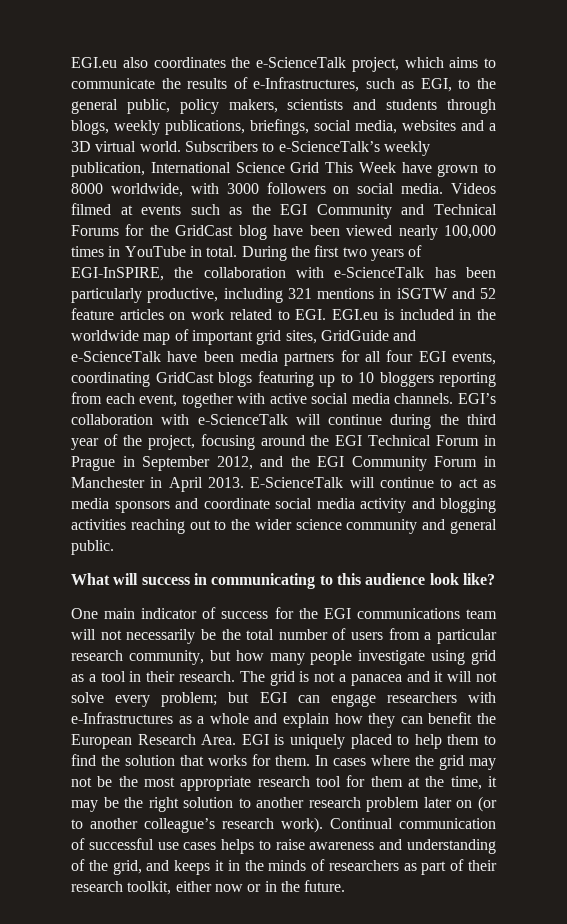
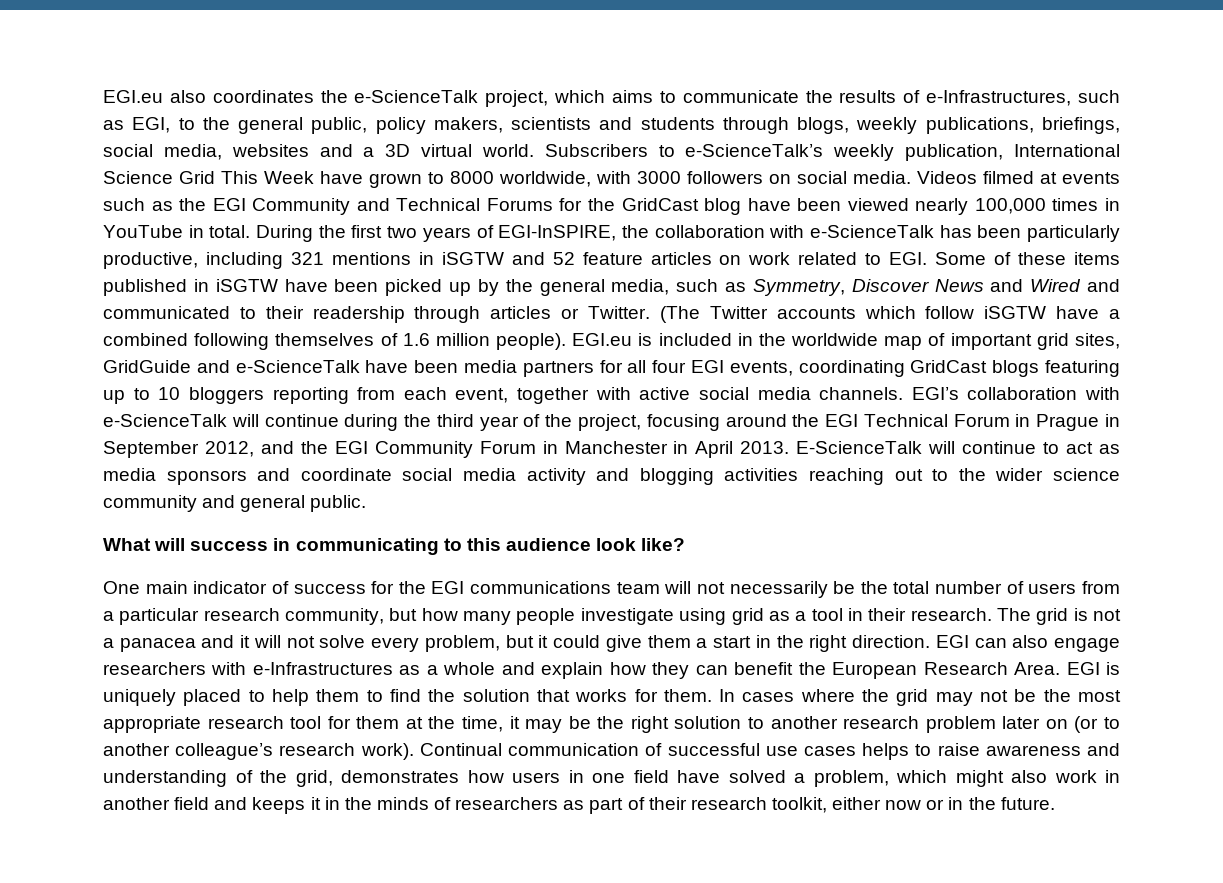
- During the first two years of EGI-InSPIRE, the collaboration with e-ScienceTalk has been particularly productive, including 321 mentions in iSGTW and 52 feature articles on work related to EGI. EGI.eu is included in the worldwide map of important grid sites, GridGuide and e-ScienceTalk have been media partners for all four EGI events, coordinating GridCast blogs featuring up to 10 bloggers reporting from each event, together with active social media channels.
+ During the first two years of EGI-InSPIRE, the collaboration with e-ScienceTalk has been particularly productive, including 321 mentions in iSGTW and 52 feature articles on work related to EGI. Some of these items published in iSGTW have been picked up by the general media, such as Symmetry, Discover News and Wired and communicated to their readership through articles or Twitter. (The Twitter accounts which follow iSGTW have a combined following themselves of 1.6 million people). EGI.eu is included in the worldwide map of important grid sites, GridGuide and e-ScienceTalk have been media partners for all four EGI events, coordinating GridCast blogs featuring up to 10 bloggers reporting from each event, together with active social media channels.
- The grid is not a panacea and it will not solve every problem; but EGI can engage researchers with e-Infrastructures as a whole and explain how they can benefit the European Research Area.
+ The grid is not a panacea and it will not solve every problem, but it could give them a start in the right direction. EGI can also engage researchers with e-Infrastructures as a whole and explain how they can benefit the European Research Area.
- Continual communication of successful use cases helps to raise awareness and understanding of the grid, and keeps it in the minds of researchers as part of their research toolkit, either now or in the future.
+ Continual communication of successful use cases helps to raise awareness and understanding of the grid, demonstrates how users in one field have solved a problem, which might also work in another field and keeps it in the minds of researchers as part of their research toolkit, either now or in the future.

